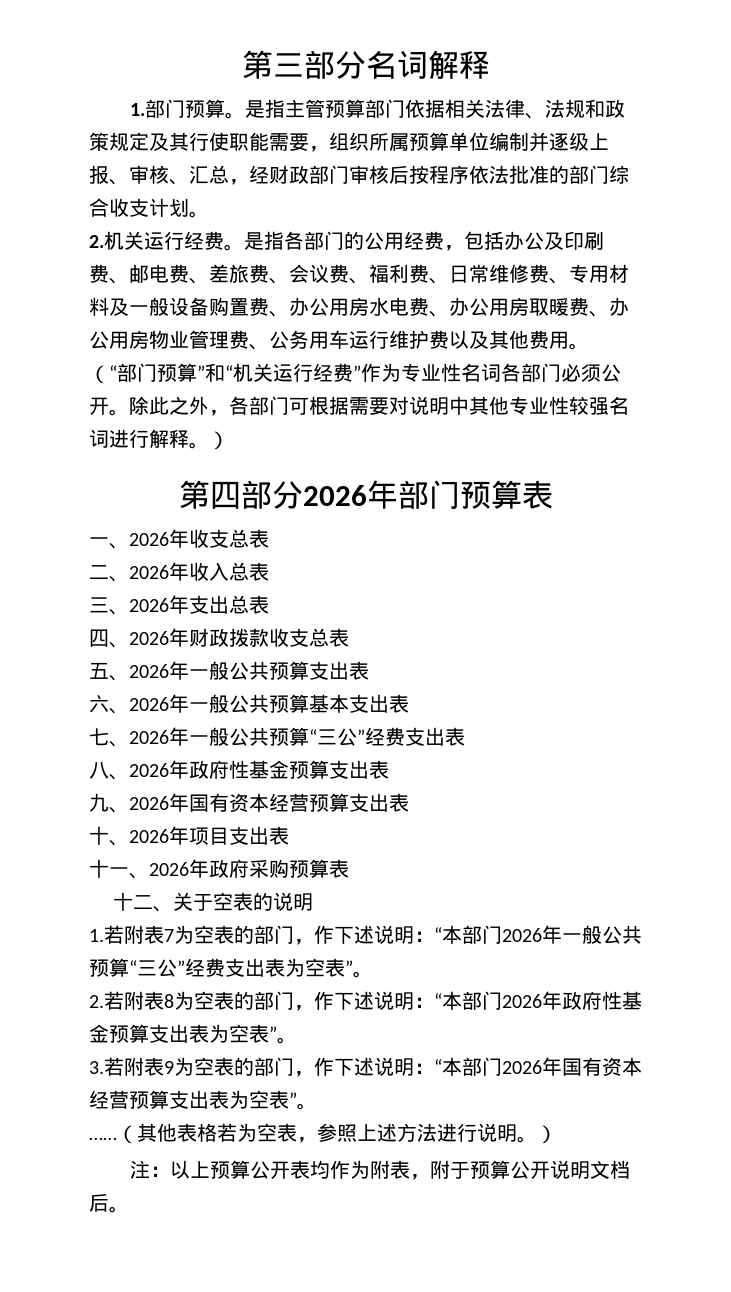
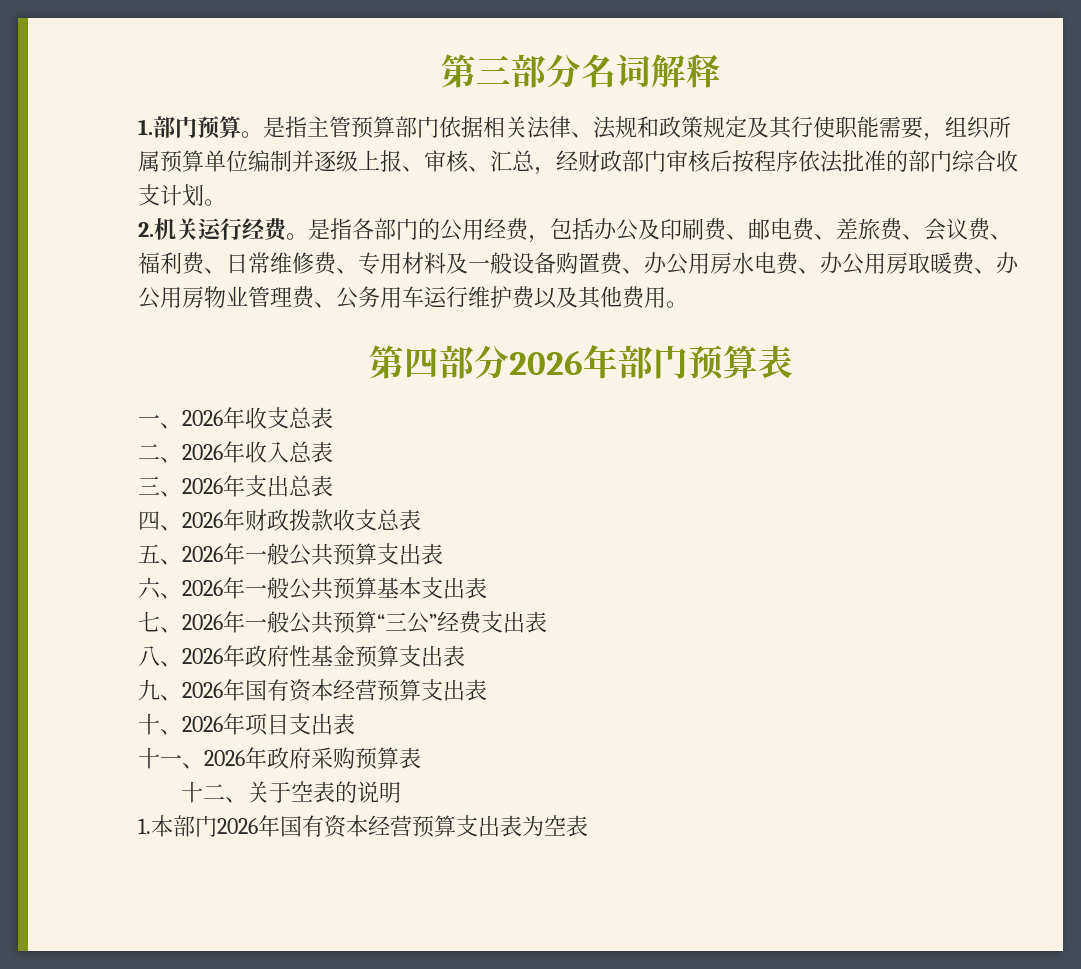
- （“部门预算”和“机关运行经费”作为专业性名词各部门必须公开。除此之外，各部门可根据需要对说明中其他专业性较强名词进行解释。）
- 1.若附表7为空表的部门，作下述说明：“本部门2026年一般公共预算“三公”经费支出表为空表”。
- 2.若附表8为空表的部门，作下述说明：“本部门2026年政府性基金预算支出表为空表”。
- 3.若附表9为空表的部门，作下述说明：“本部门2026年国有资本经营预算支出表为空表”。
- ……（其他表格若为空表，参照上述方法进行说明。）
- 注：以上预算公开表均作为附表，附于预算公开说明文档后。
+ 1.本部门2026年国有资本经营预算支出表为空表

